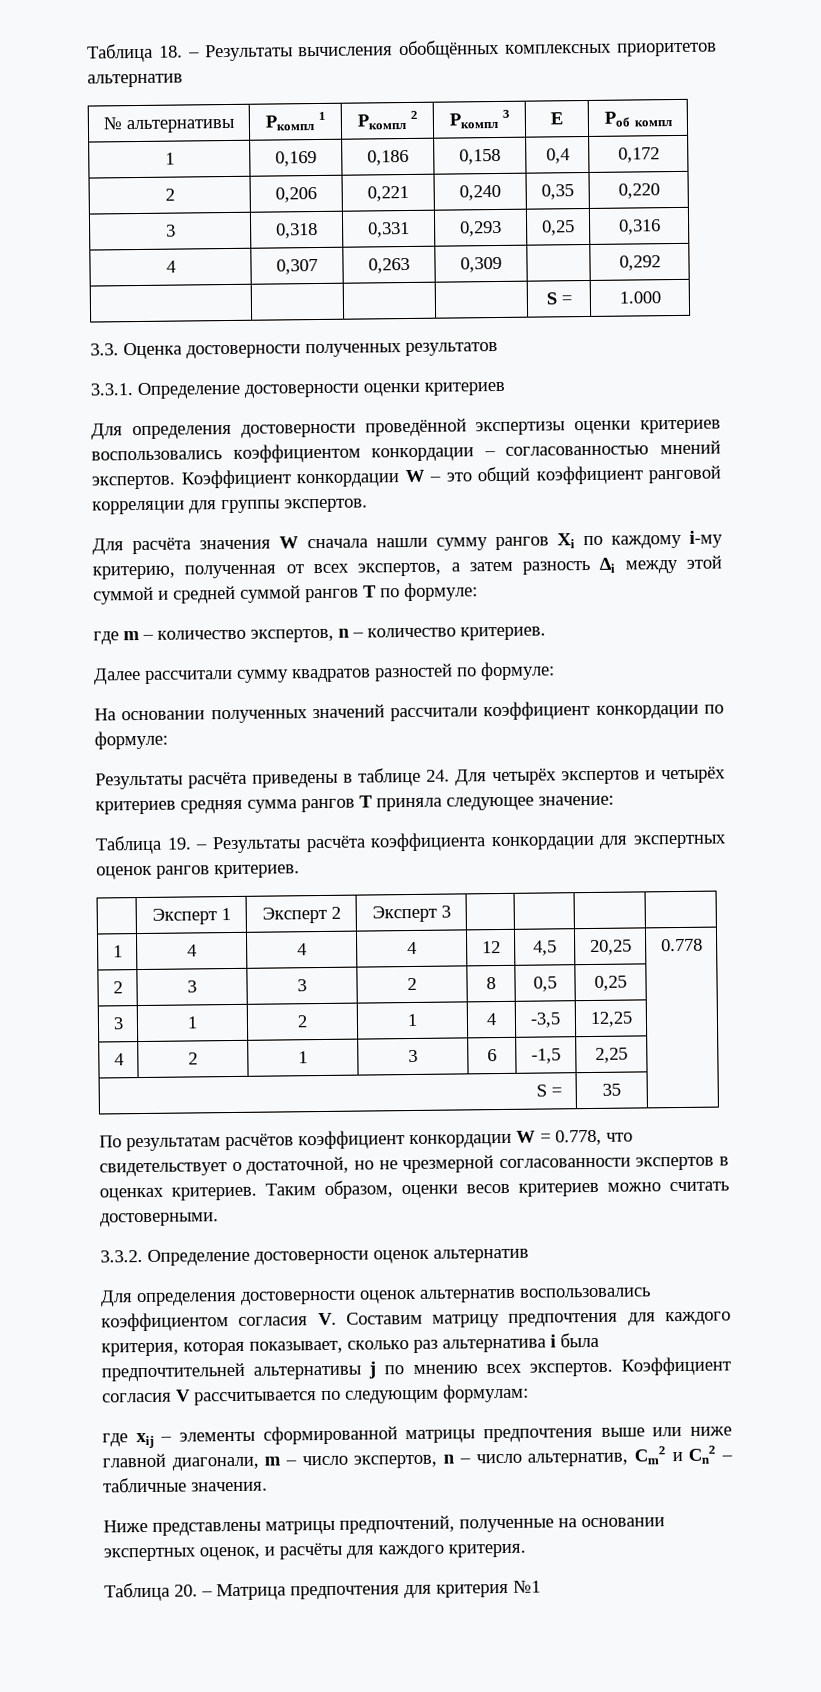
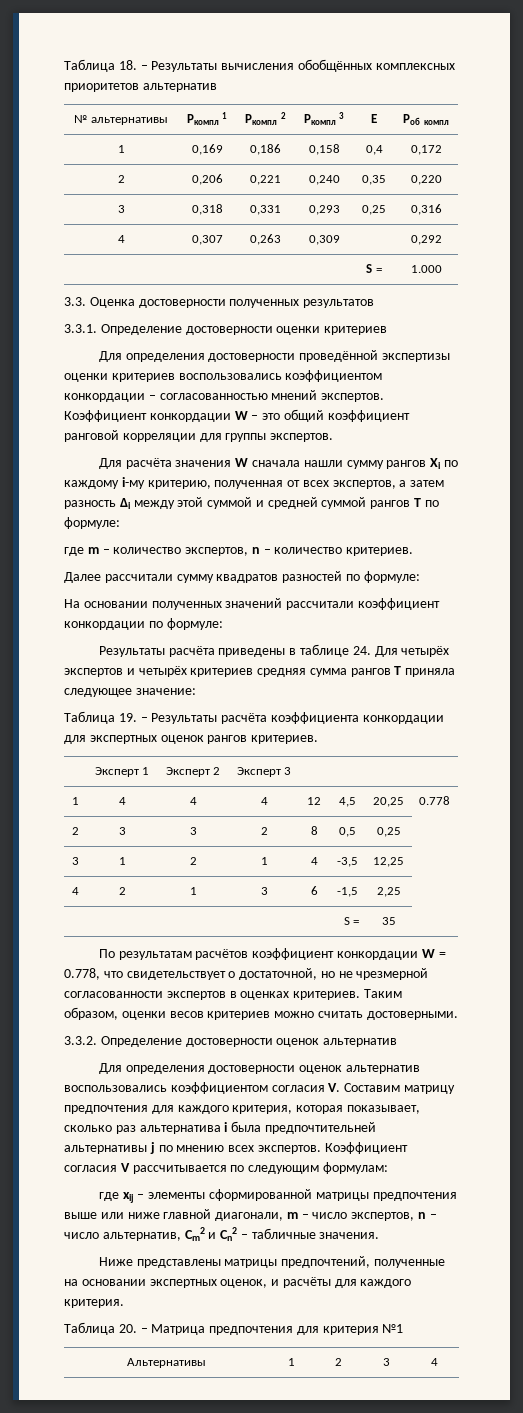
+ Альтернативы | 1 | 2 | 3 | 4

